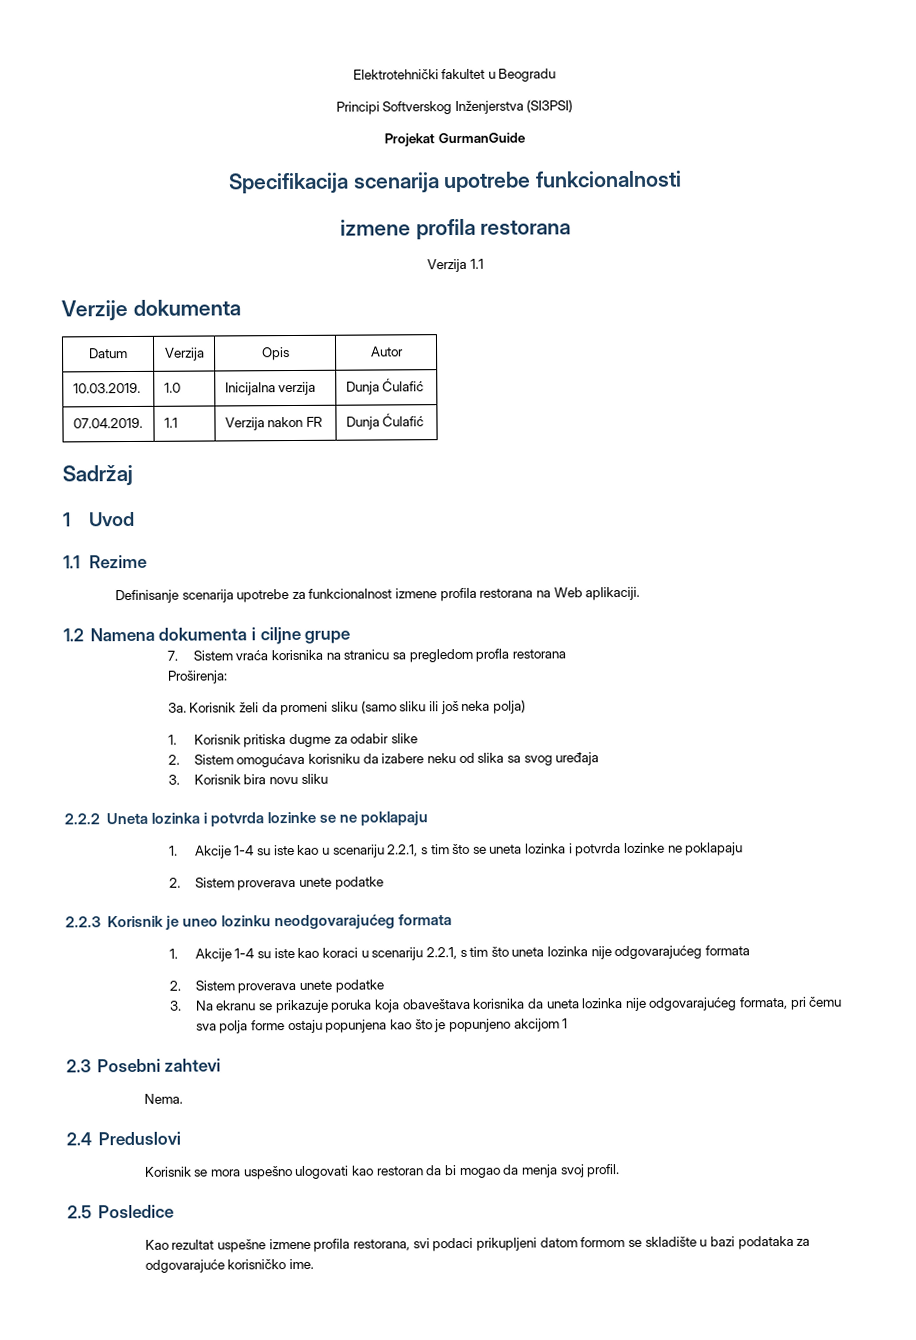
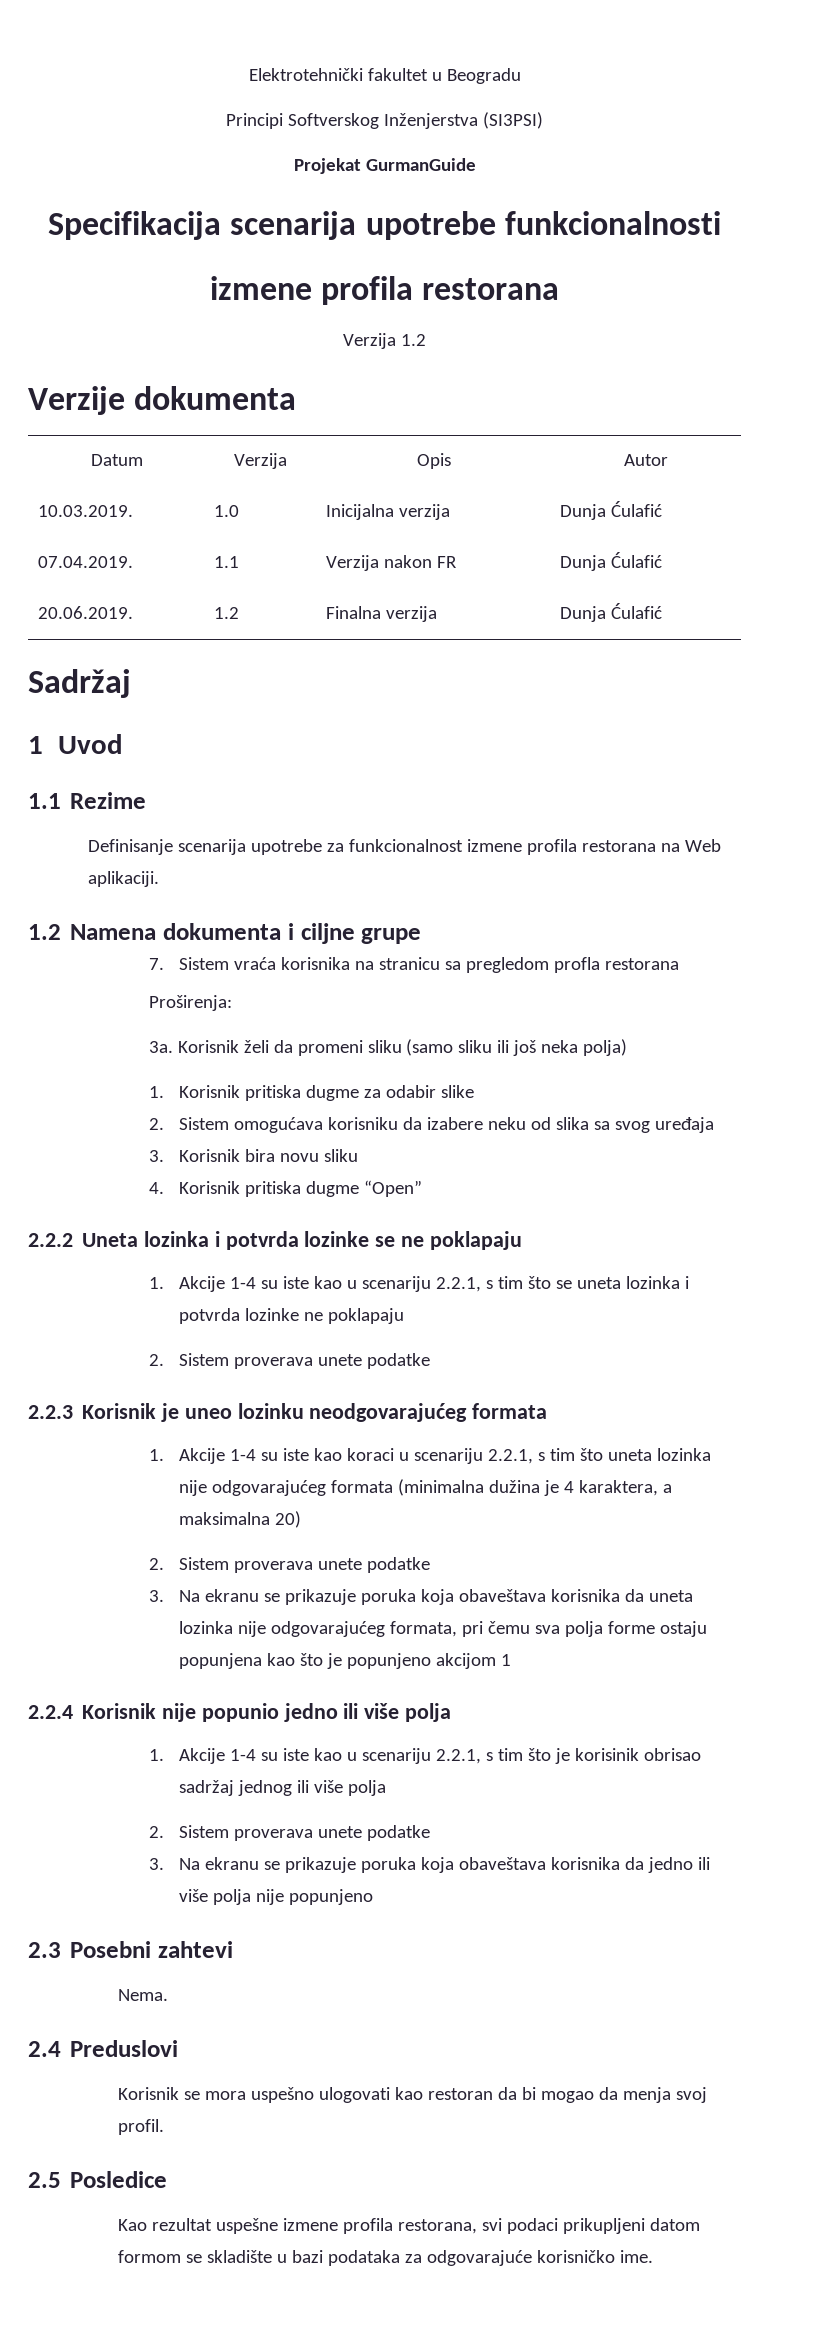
- Verzija 1.1
+ Verzija 1.2
+ 20.06.2019. | 1.2 | Finalna verzija | Dunja Ćulafić
+ 4. Korisnik pritiska dugme “Open”
- 1. Akcije 1-4 su iste kao koraci u scenariju 2.2.1, s tim što uneta lozinka nije odgovarajućeg formata
+ 1. Akcije 1-4 su iste kao koraci u scenariju 2.2.1, s tim što uneta lozinka nije odgovarajućeg formata (minimalna dužina je 4 karaktera, a maksimalna 20)
+ 2.2.4 Korisnik nije popunio jedno ili više polja
+ 1. Akcije 1-4 su iste kao u scenariju 2.2.1, s tim što je korisinik obrisao sadržaj jednog ili više polja
+ 2. Sistem proverava unete podatke
+ 3. Na ekranu se prikazuje poruka koja obaveštava korisnika da jedno ili više polja nije popunjeno

